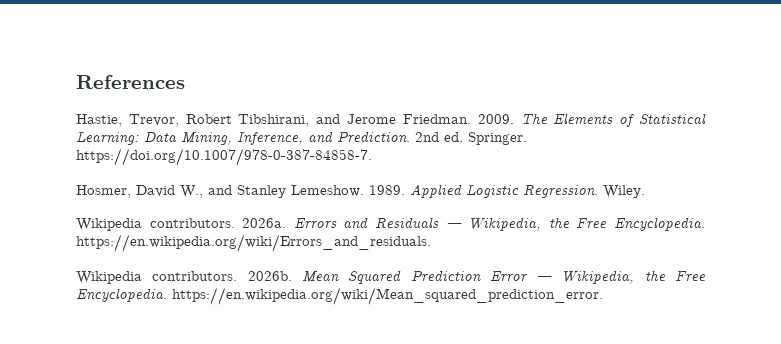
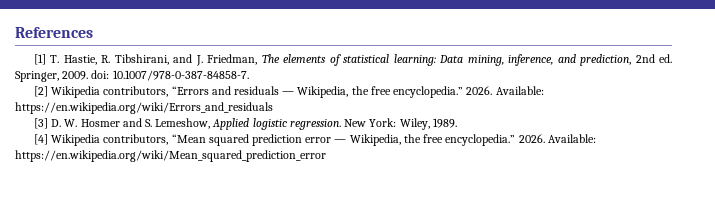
- Hastie, Trevor, Robert Tibshirani, and Jerome Friedman. 2009. The Elements of Statistical Learning: Data Mining, Inference, and Prediction. 2nd ed. Springer. https://doi.org/10.1007/978-0-387-84858-7.
- Hosmer, David W., and Stanley Lemeshow. 1989. Applied Logistic Regression. Wiley.
- Wikipedia contributors. 2026a. Errors and Residuals — Wikipedia, the Free Encyclopedia. https://en.wikipedia.org/wiki/Errors_and_residuals.
- Wikipedia contributors. 2026b. Mean Squared Prediction Error — Wikipedia, the Free Encyclopedia. https://en.wikipedia.org/wiki/Mean_squared_prediction_error.
+ [1] T. Hastie, R. Tibshirani, and J. Friedman, The elements of statistical learning: Data mining, inference, and prediction, 2nd ed. Springer, 2009. doi: 10.1007/978-0-387-84858-7.
+ [2] Wikipedia contributors, “Errors and residuals — Wikipedia, the free encyclopedia.” 2026. Available: https://en.wikipedia.org/wiki/Errors_and_residuals
+ [3] D. W. Hosmer and S. Lemeshow, Applied logistic regression. New York: Wiley, 1989.
+ [4] Wikipedia contributors, “Mean squared prediction error — Wikipedia, the free encyclopedia.” 2026. Available: https://en.wikipedia.org/wiki/Mean_squared_prediction_error

